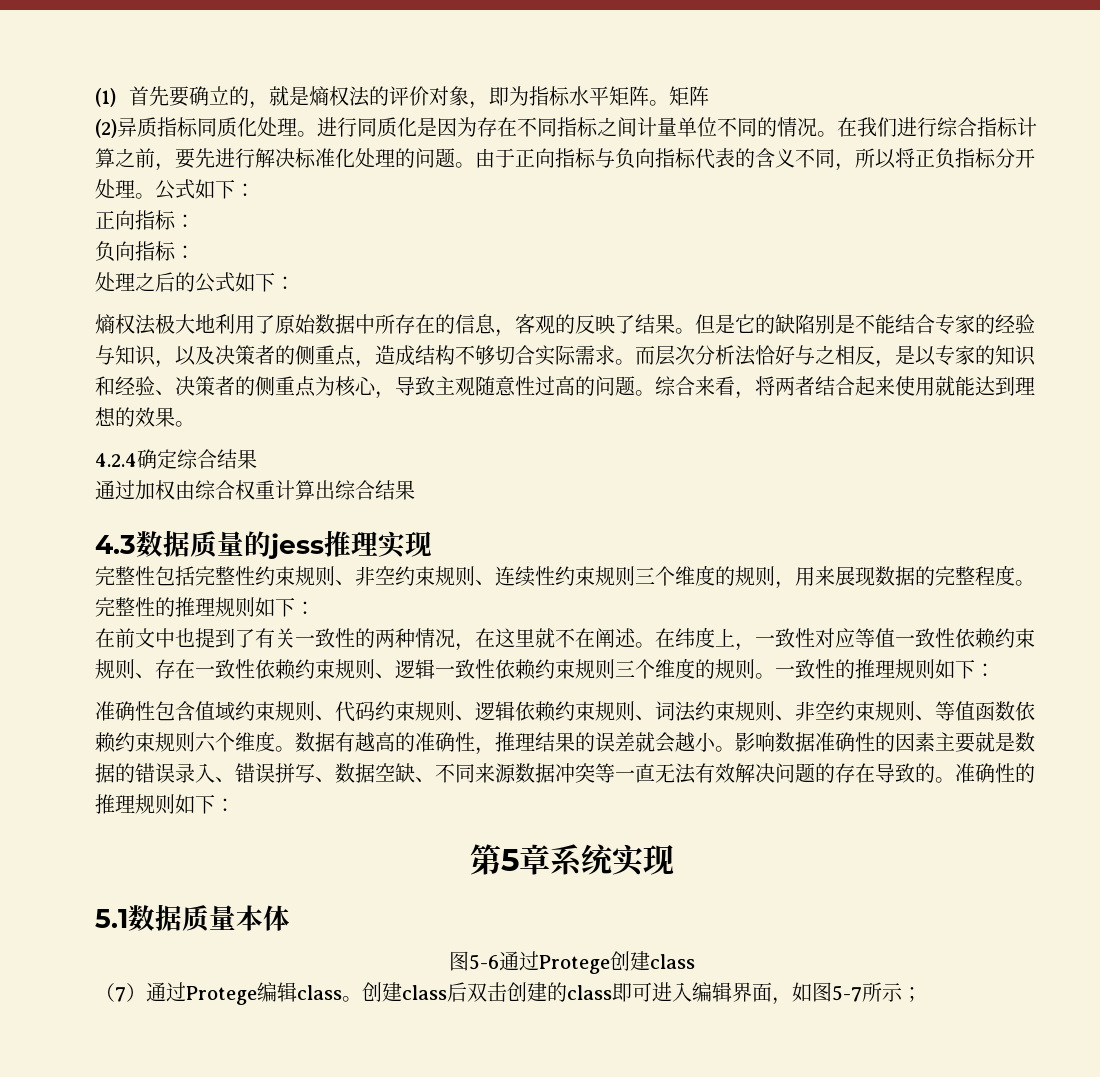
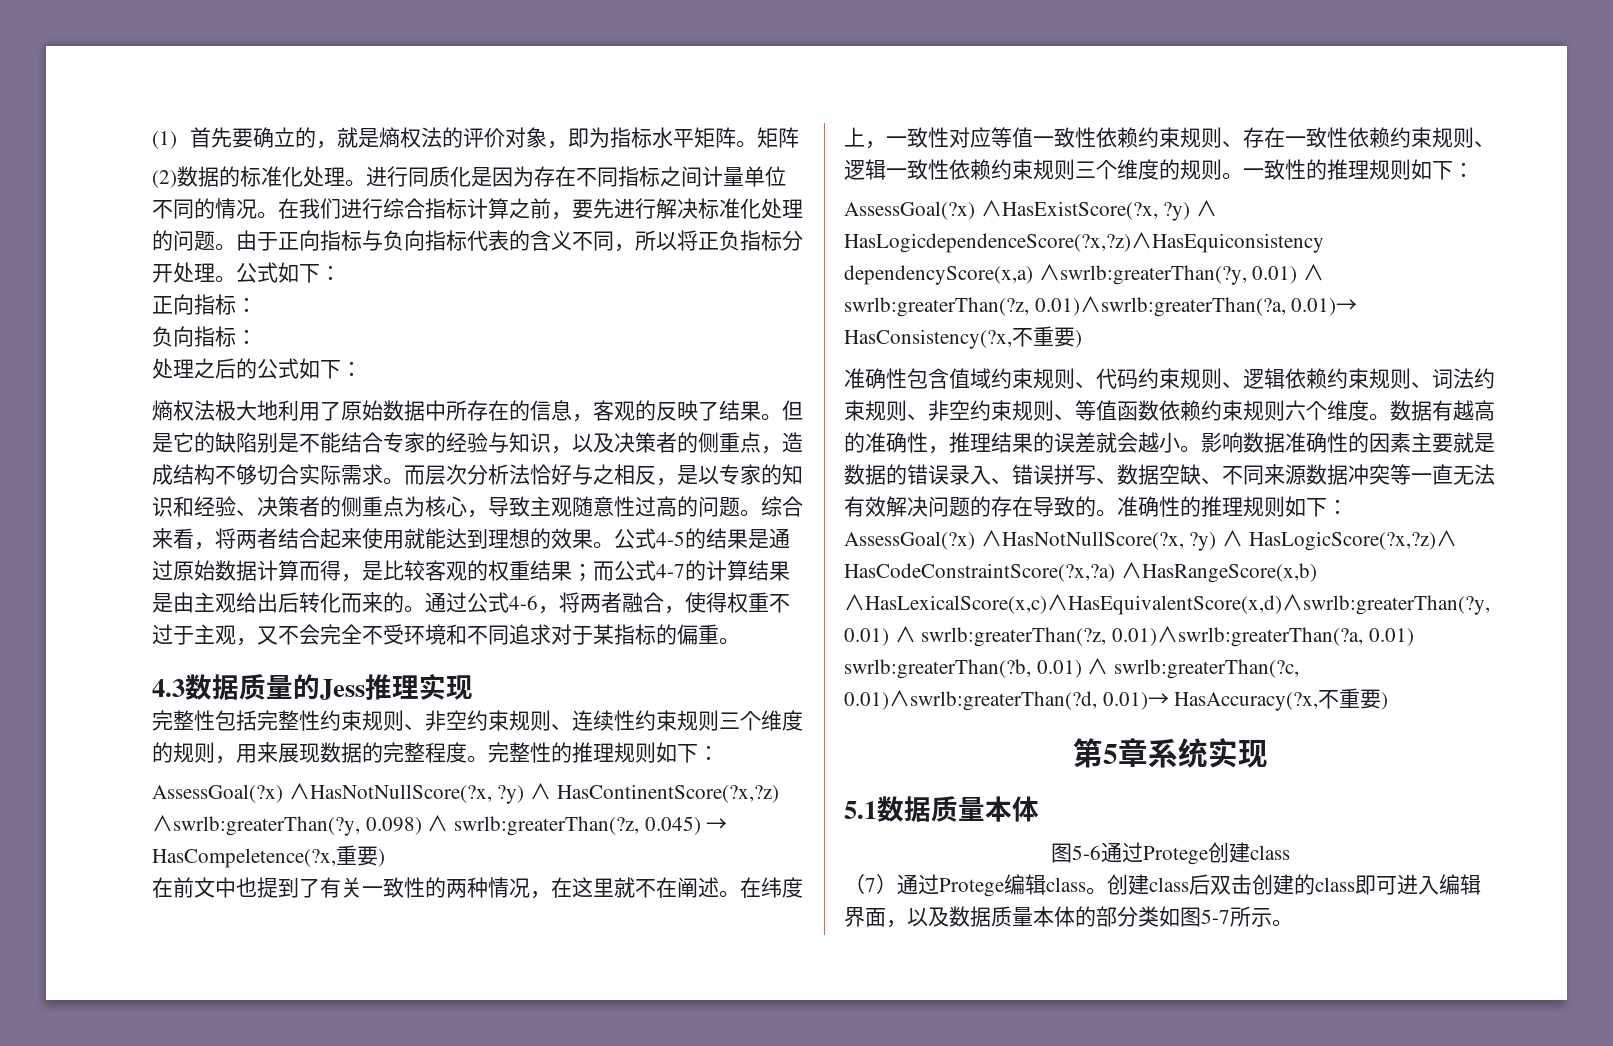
- (2)异质指标同质化处理。
+ (2)数据的标准化处理。
- 综合来看，将两者结合起来使用就能达到理想的效果。
- 4.2.4确定综合结果
- 通过加权由综合权重计算出综合结果
+ 综合来看，将两者结合起来使用就能达到理想的效果。公式4-5的结果是通过原始数据计算而得，是比较客观的权重结果；而公式4-7的计算结果是由主观给出后转化而来的。通过公式4-6，将两者融合，使得权重不过于主观，又不会完全不受环境和不同追求对于某指标的偏重。
- 4.3数据质量的jess推理实现
+ 4.3数据质量的Jess推理实现
+ AssessGoal(?x) ∧HasNotNullScore(?x, ?y) ∧ HasContinentScore(?x,?z) ∧swrlb:greaterThan(?y, 0.098) ∧ swrlb:greaterThan(?z, 0.045) → HasCompeletence(?x,重要)
+ AssessGoal(?x) ∧HasExistScore(?x, ?y) ∧ HasLogicdependenceScore(?x,?z)∧HasEquiconsistency dependencyScore(x,a) ∧swrlb:greaterThan(?y, 0.01) ∧ swrlb:greaterThan(?z, 0.01)∧swrlb:greaterThan(?a, 0.01)→ HasConsistency(?x,不重要)
+ AssessGoal(?x) ∧HasNotNullScore(?x, ?y) ∧ HasLogicScore(?x,?z)∧ HasCodeConstraintScore(?x,?a) ∧HasRangeScore(x,b) ∧HasLexicalScore(x,c)∧HasEquivalentScore(x,d)∧swrlb:greaterThan(?y, 0.01) ∧ swrlb:greaterThan(?z, 0.01)∧swrlb:greaterThan(?a, 0.01) swrlb:greaterThan(?b, 0.01) ∧ swrlb:greaterThan(?c, 0.01)∧swrlb:greaterThan(?d, 0.01)→ HasAccuracy(?x,不重要)
- 创建class后双击创建的class即可进入编辑界面，如图5-7所示；
+ 创建class后双击创建的class即可进入编辑界面，以及数据质量本体的部分类如图5-7所示。

